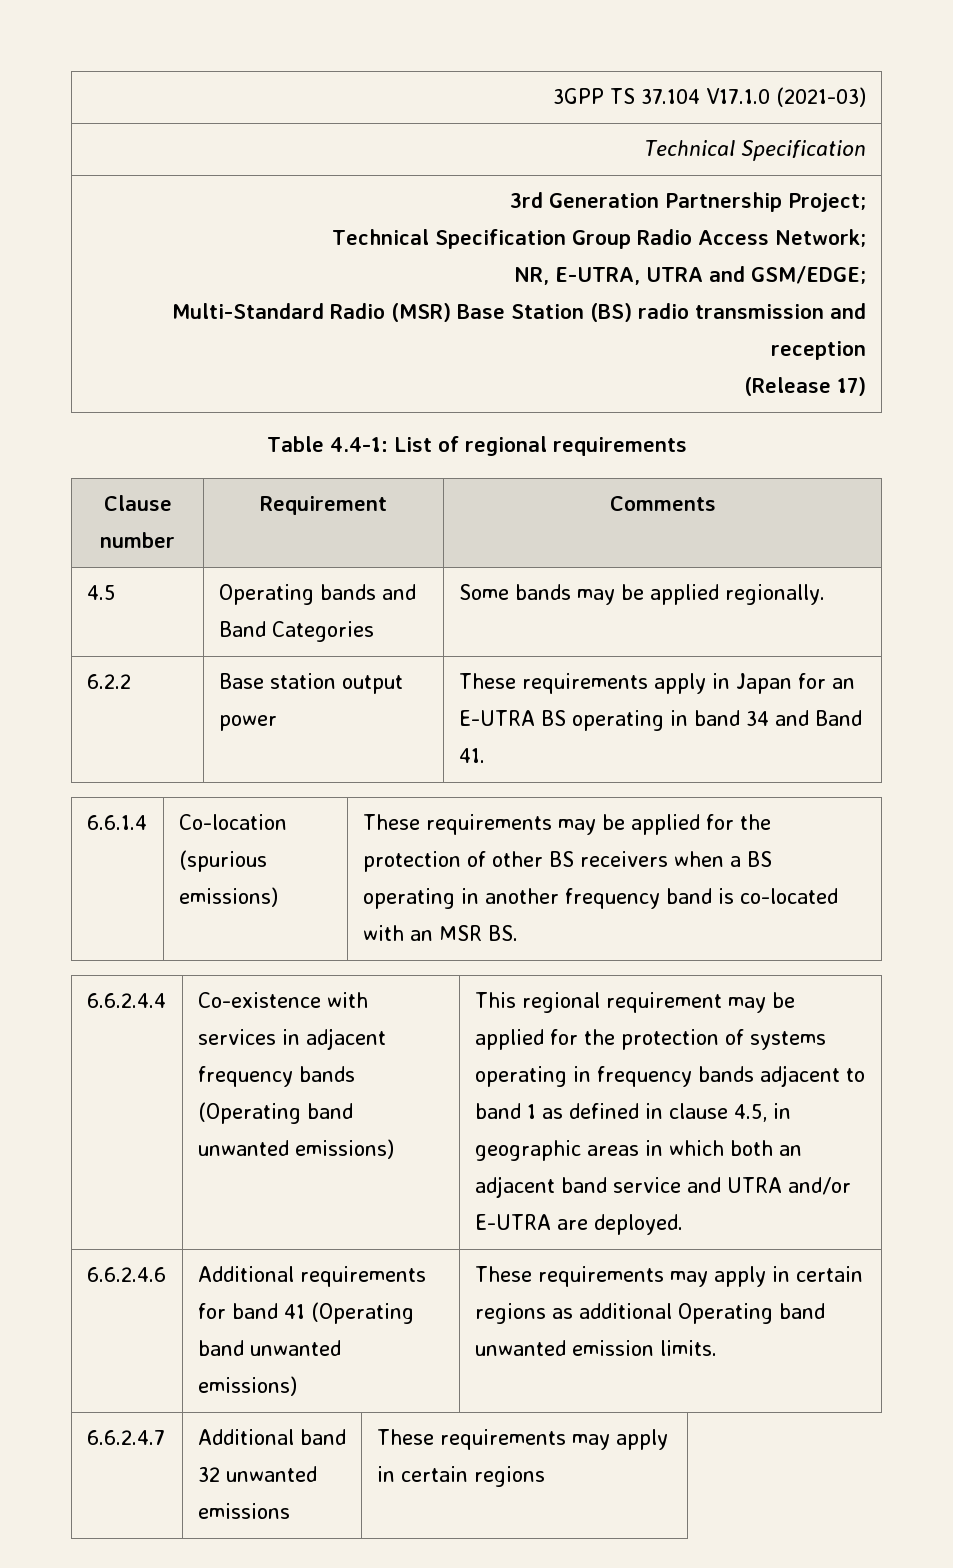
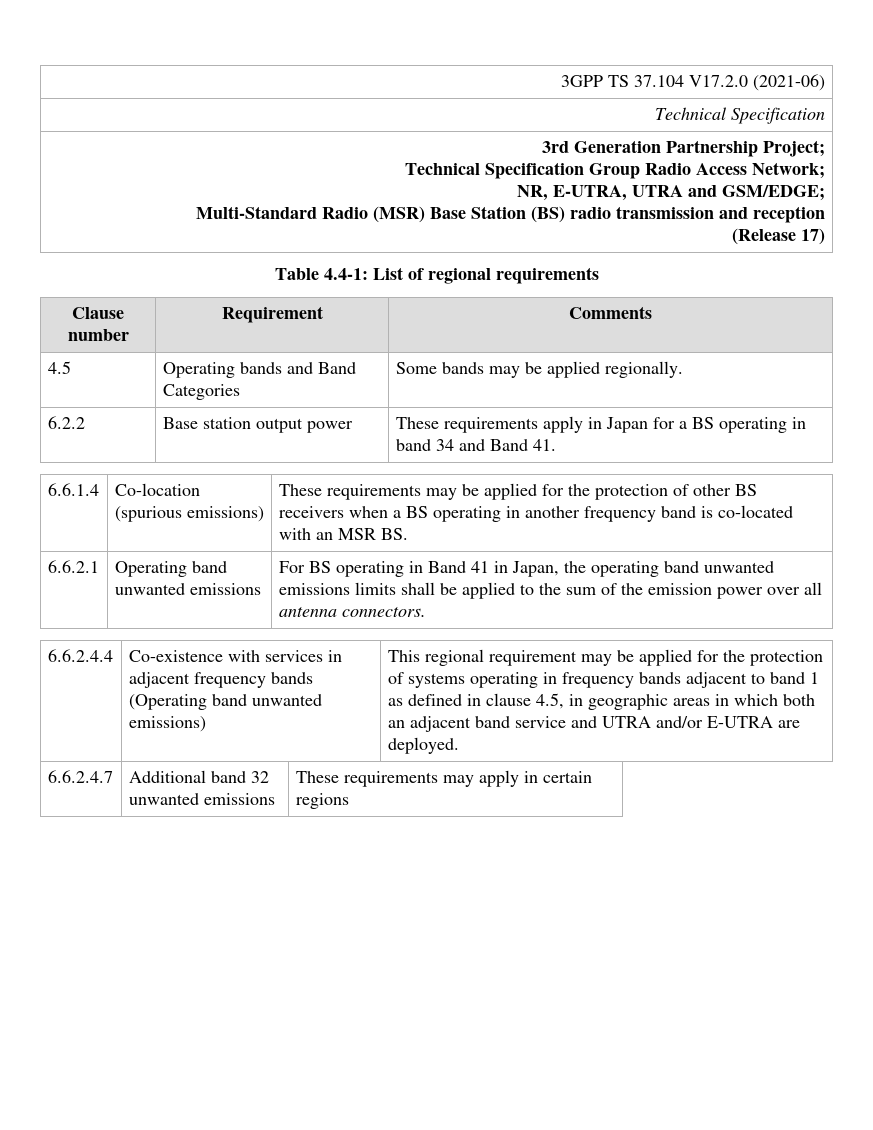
- 3GPP TS 37.104 V17.1.0 (2021-03)
+ 3GPP TS 37.104 V17.2.0 (2021-06)
- 6.2.2 | Base station output power | These requirements apply in Japan for an E-UTRA BS operating in band 34 and Band 41.
+ 6.2.2 | Base station output power | These requirements apply in Japan for a BS operating in band 34 and Band 41.
+ 6.6.2.1 | Operating band unwanted emissions | For BS operating in Band 41 in Japan, the operating band unwanted emissions limits shall be applied to the sum of the emission power over all antenna connectors.
- 6.6.2.4.6 | Additional requirements for band 41 (Operating band unwanted emissions) | These requirements may apply in certain regions as additional Operating band unwanted emission limits.

